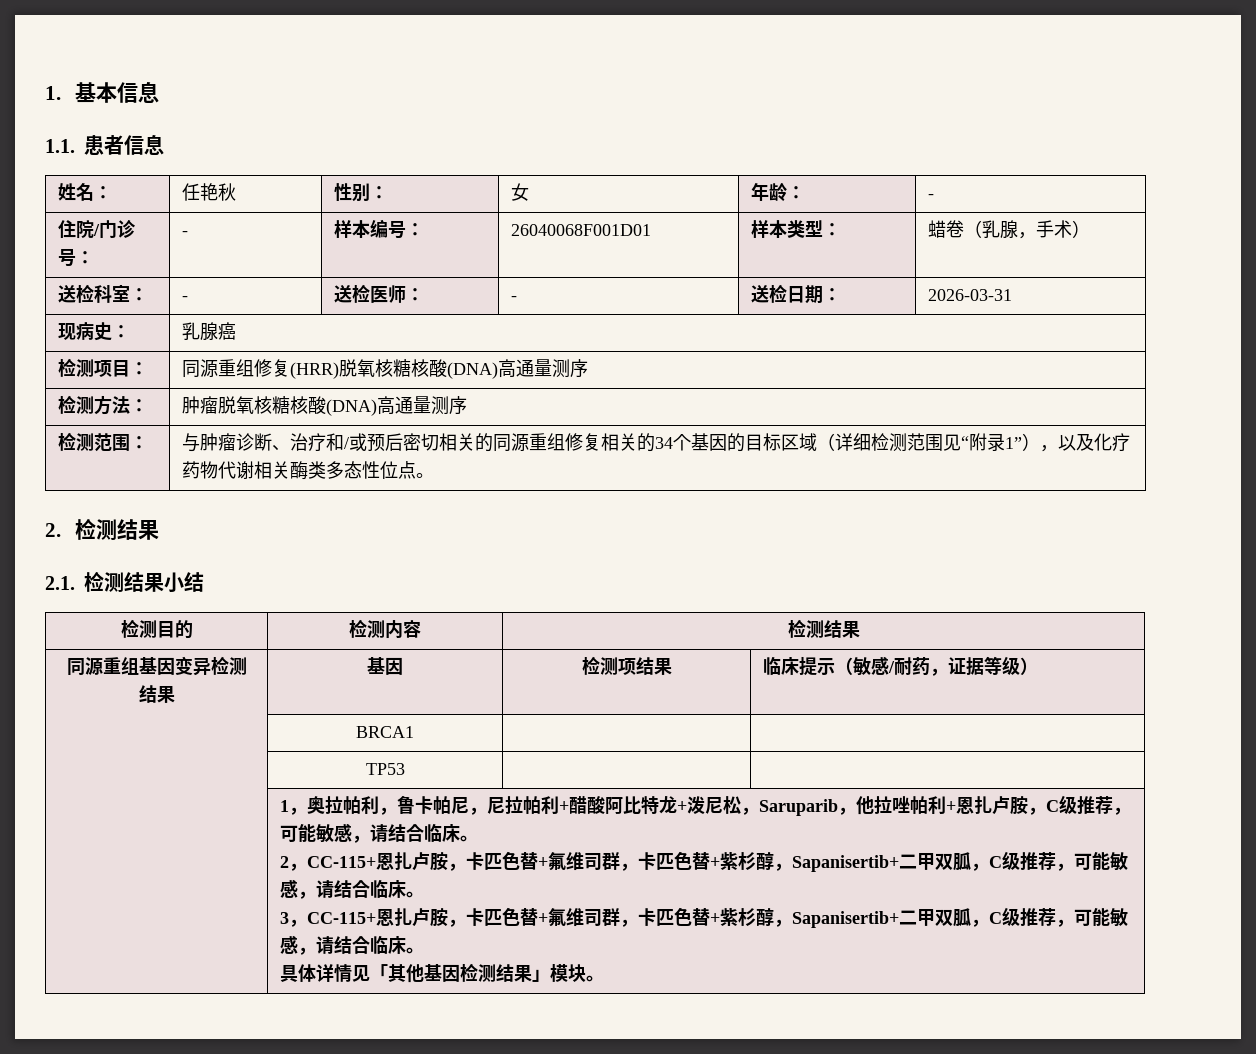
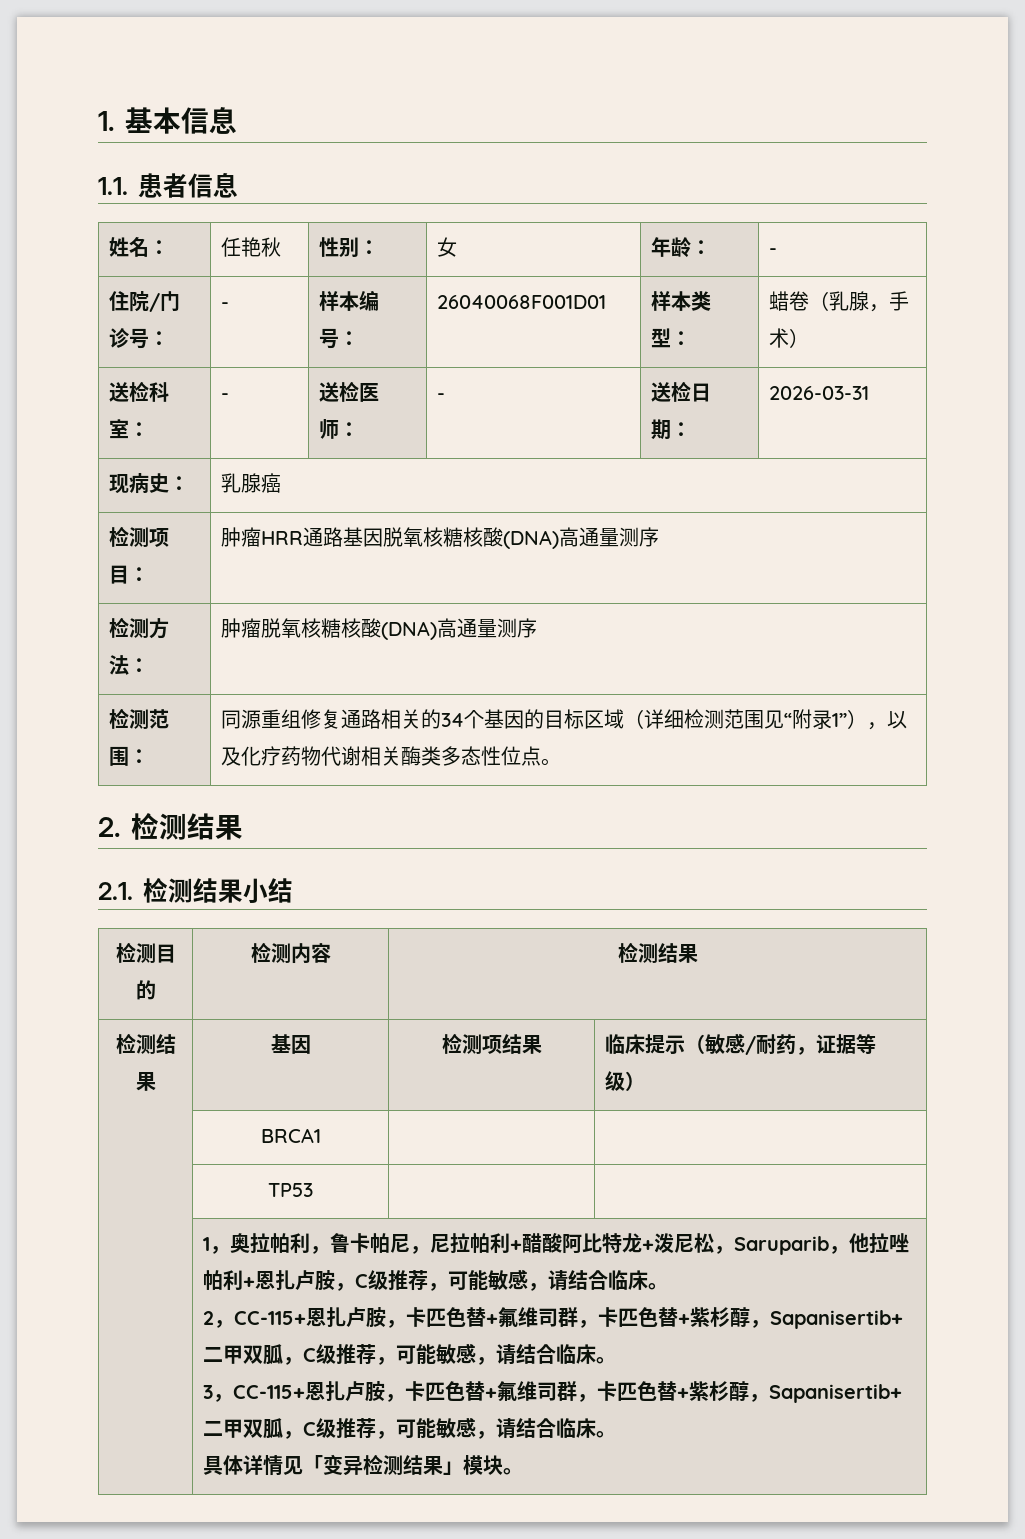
- 检测项目： | 同源重组修复(HRR)脱氧核糖核酸(DNA)高通量测序
+ 检测项目： | 肿瘤HRR通路基因脱氧核糖核酸(DNA)高通量测序
- 检测范围： | 与肿瘤诊断、治疗和/或预后密切相关的同源重组修复相关的34个基因的目标区域（详细检测范围见“附录1”），以及化疗药物代谢相关酶类多态性位点。
+ 检测范围： | 同源重组修复通路相关的34个基因的目标区域（详细检测范围见“附录1”），以及化疗药物代谢相关酶类多态性位点。
- 同源重组基因变异检测结果 | 基因 | 检测项结果 | 临床提示（敏感/耐药，证据等级）
+ 检测结果 | 基因 | 检测项结果 | 临床提示（敏感/耐药，证据等级）
- 具体详情见「其他基因检测结果」模块。
+ 具体详情见「变异检测结果」模块。

